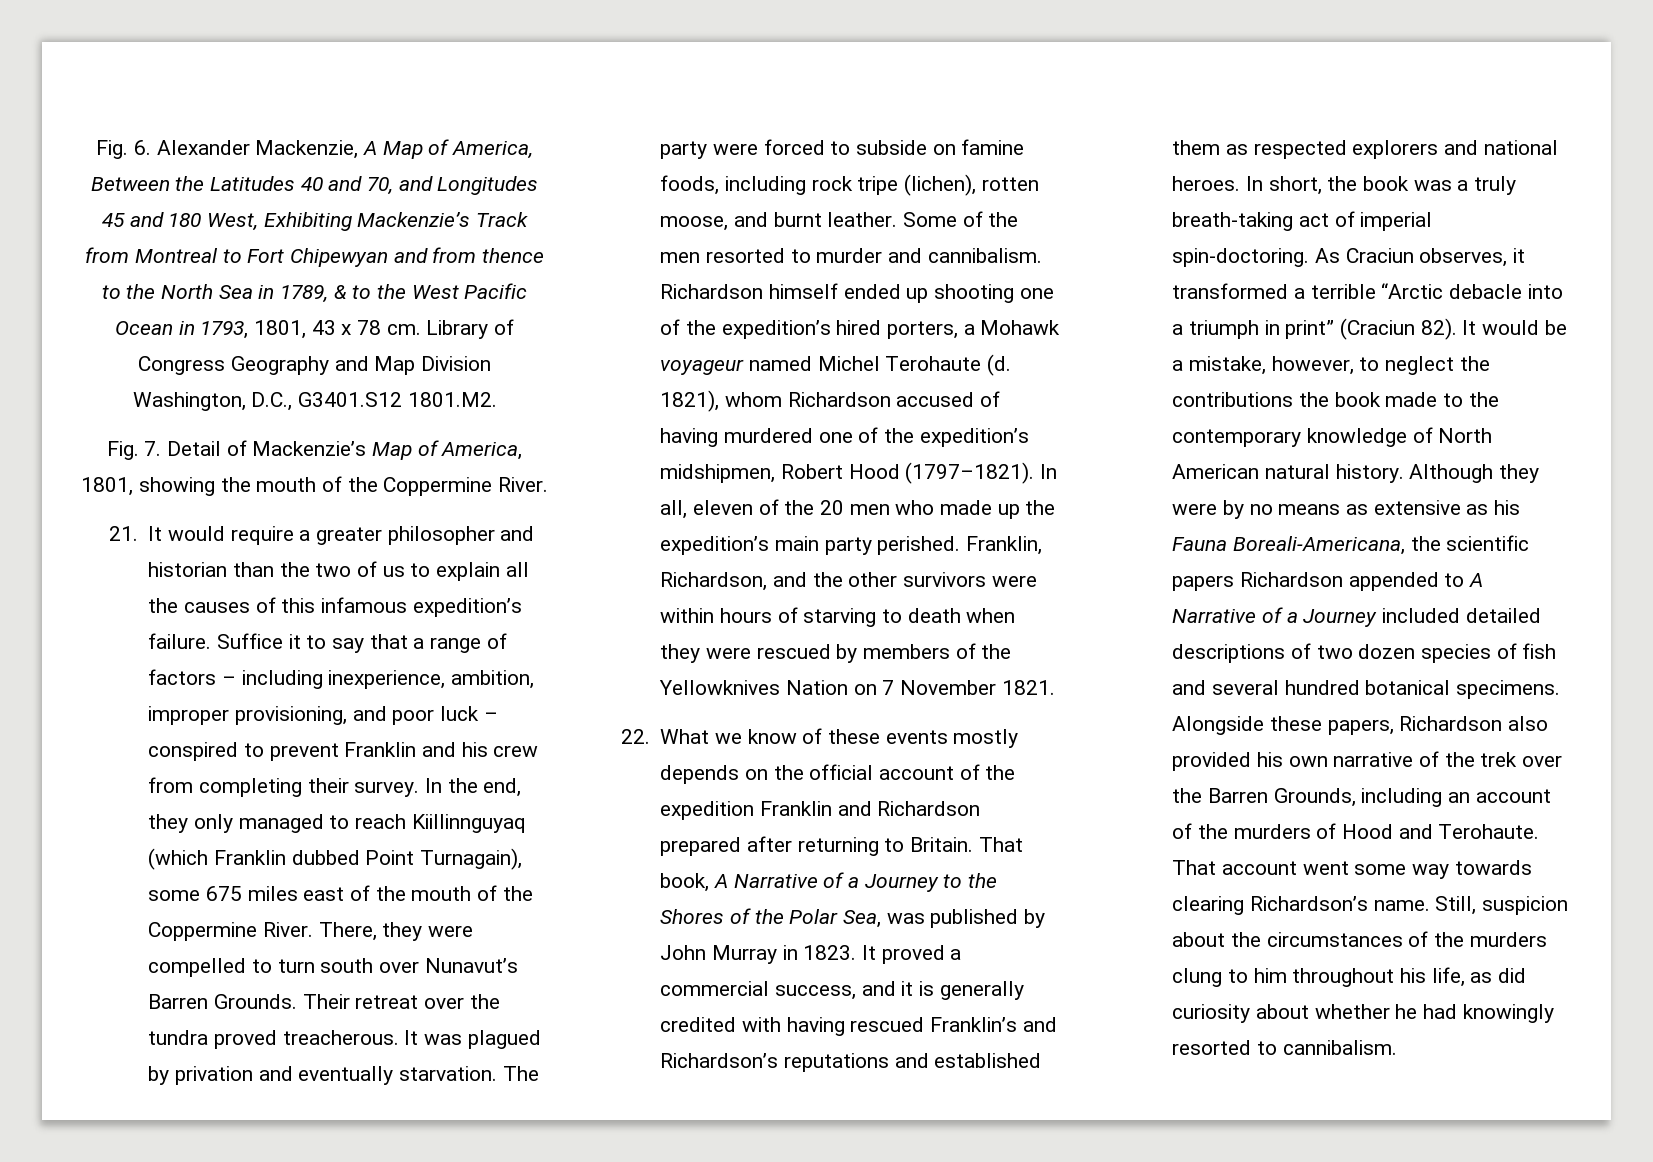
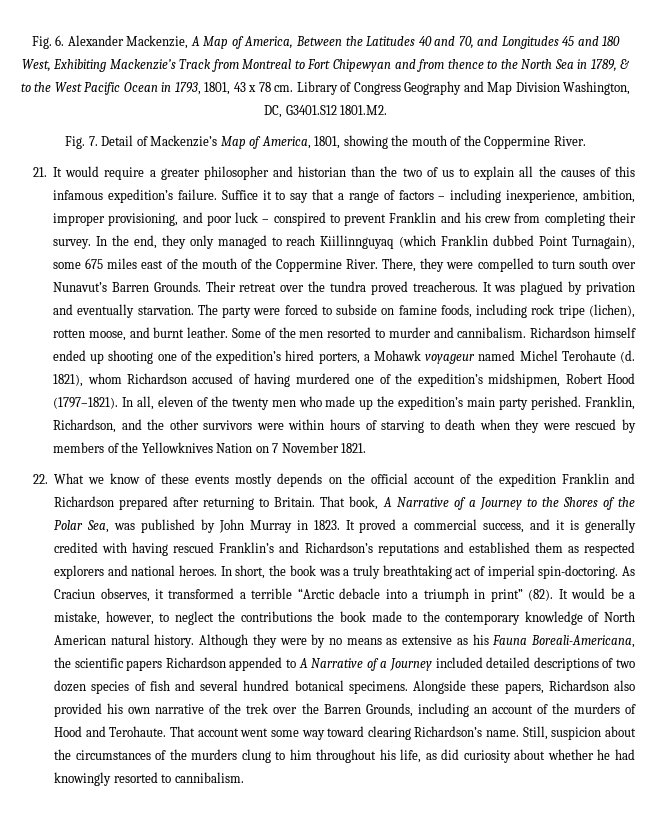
- Library of Congress Geography and Map Division Washington, D.C., G3401.S12 1801.M2.
+ Library of Congress Geography and Map Division Washington, DC, G3401.S12 1801.M2.
- In all, eleven of the 20 men who made up the expedition’s main party perished.
+ In all, eleven of the twenty men who made up the expedition’s main party perished.
- In short, the book was a truly breath-taking act of imperial spin-doctoring.
+ In short, the book was a truly breathtaking act of imperial spin-doctoring.
- As Craciun observes, it transformed a terrible “Arctic debacle into a triumph in print” (Craciun 82).
+ As Craciun observes, it transformed a terrible “Arctic debacle into a triumph in print” (82).
- That account went some way towards clearing Richardson’s name.
+ That account went some way toward clearing Richardson’s name.

